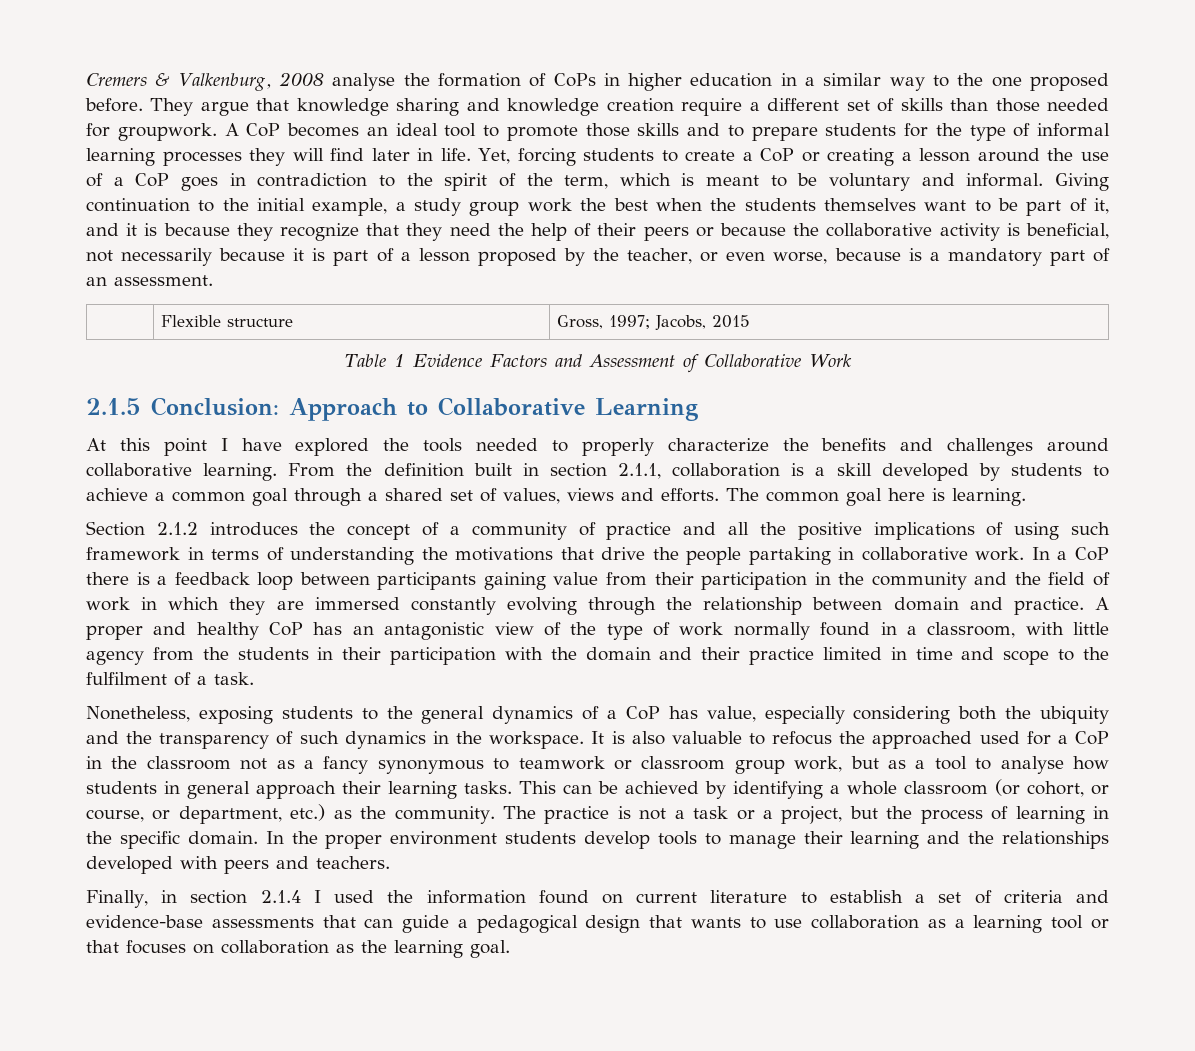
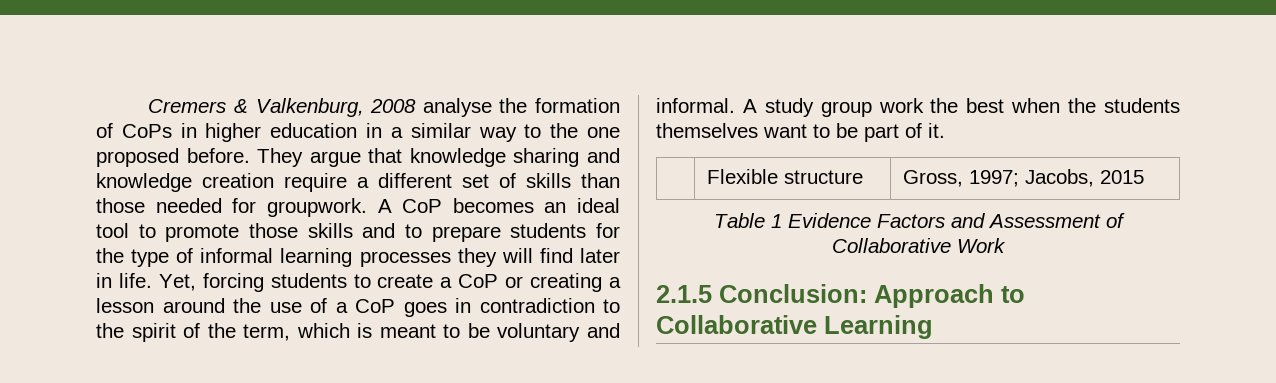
- Giving continuation to the initial example, a study group work the best when the students themselves want to be part of it, and it is because they recognize that they need the help of their peers or because the collaborative activity is beneficial, not necessarily because it is part of a lesson proposed by the teacher, or even worse, because is a mandatory part of an assessment.
+ A study group work the best when the students themselves want to be part of it.
- At this point I have explored the tools needed to properly characterize the benefits and challenges around collaborative learning. From the definition built in section 2.1.1, collaboration is a skill developed by students to achieve a common goal through a shared set of values, views and efforts. The common goal here is learning.
- Section 2.1.2 introduces the concept of a community of practice and all the positive implications of using such framework in terms of understanding the motivations that drive the people partaking in collaborative work. In a CoP there is a feedback loop between participants gaining value from their participation in the community and the field of work in which they are immersed constantly evolving through the relationship between domain and practice. A proper and healthy CoP has an antagonistic view of the type of work normally found in a classroom, with little agency from the students in their participation with the domain and their practice limited in time and scope to the fulfilment of a task.
- Nonetheless, exposing students to the general dynamics of a CoP has value, especially considering both the ubiquity and the transparency of such dynamics in the workspace. It is also valuable to refocus the approached used for a CoP in the classroom not as a fancy synonymous to teamwork or classroom group work, but as a tool to analyse how students in general approach their learning tasks. This can be achieved by identifying a whole classroom (or cohort, or course, or department, etc.) as the community. The practice is not a task or a project, but the process of learning in the specific domain. In the proper environment students develop tools to manage their learning and the relationships developed with peers and teachers.
- Finally, in section 2.1.4 I used the information found on current literature to establish a set of criteria and evidence-base assessments that can guide a pedagogical design that wants to use collaboration as a learning tool or that focuses on collaboration as the learning goal.

